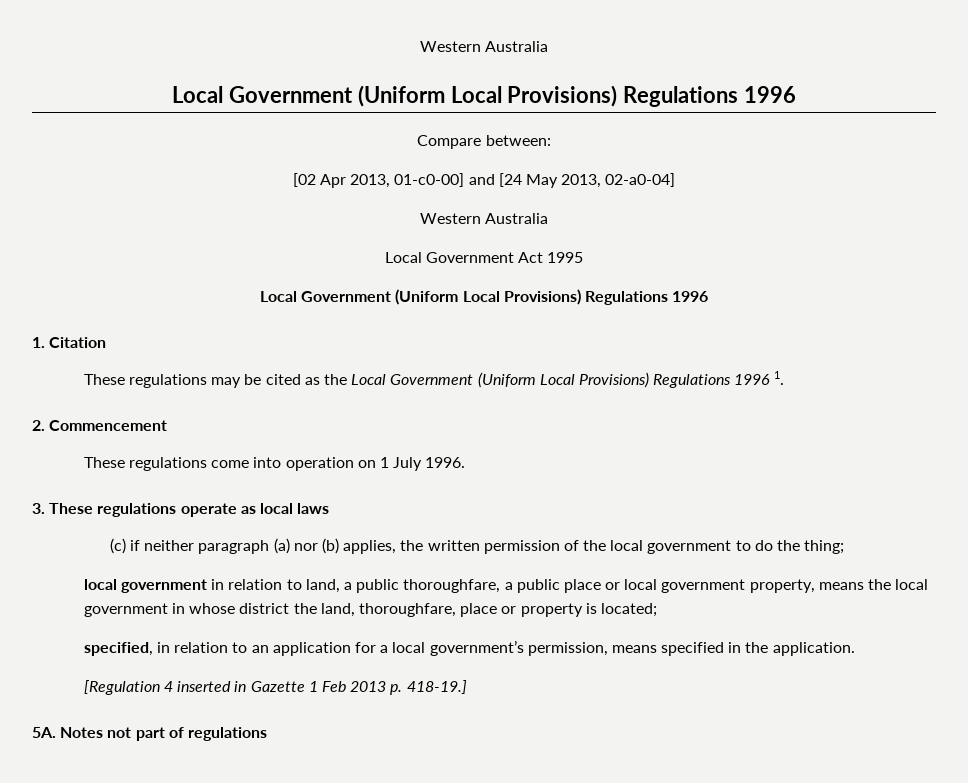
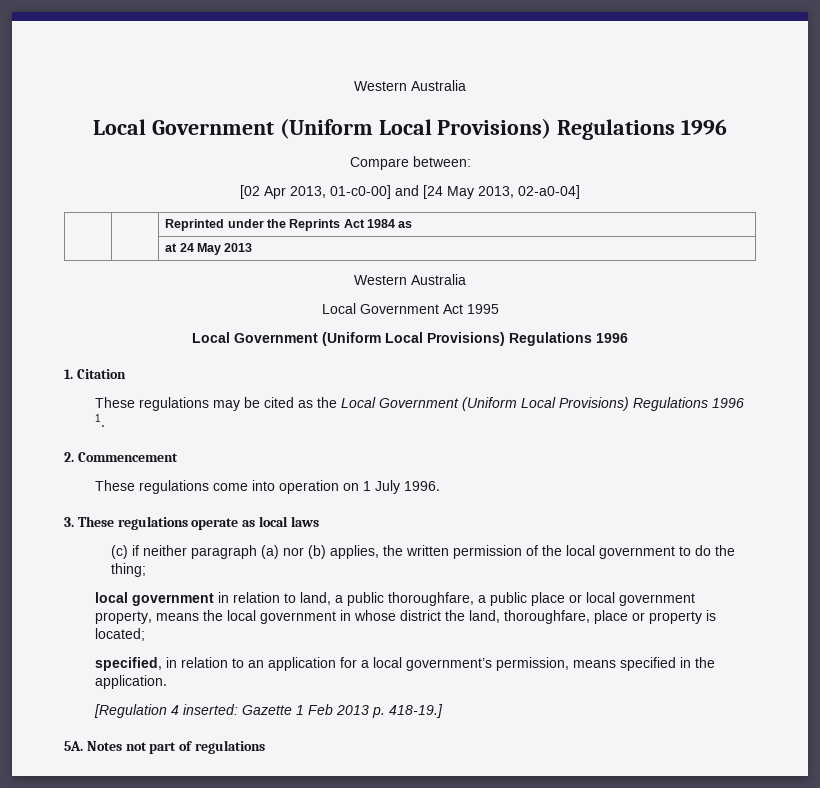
+ | | Reprinted under the Reprints Act 1984 as
+ | | at 24 May 2013
- [Regulation 4 inserted in Gazette 1 Feb 2013 p. 418-19.]
+ [Regulation 4 inserted: Gazette 1 Feb 2013 p. 418-19.]

